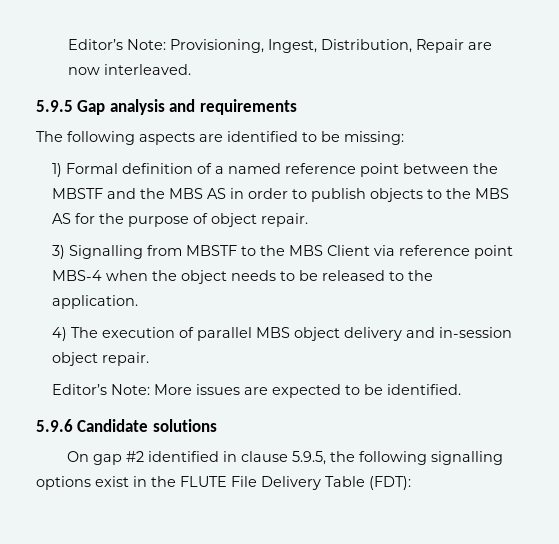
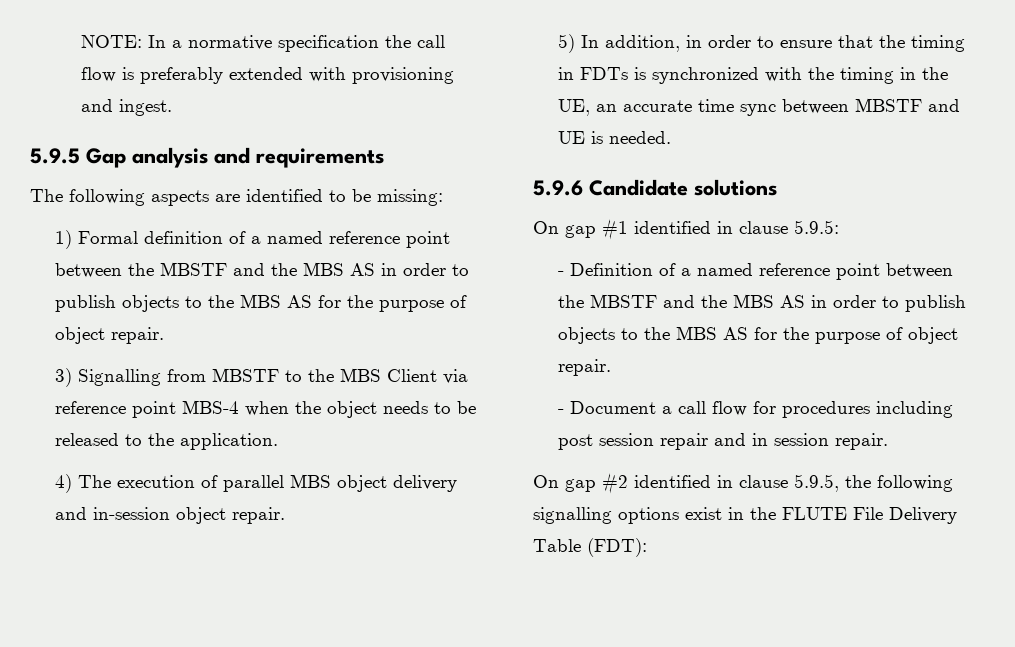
- Editor’s Note: Provisioning, Ingest, Distribution, Repair are now interleaved.
+ NOTE: In a normative specification the call flow is preferably extended with provisioning and ingest.
- Editor’s Note: More issues are expected to be identified.
+ 5) In addition, in order to ensure that the timing in FDTs is synchronized with the timing in the UE, an accurate time sync between MBSTF and UE is needed.
  5.9.6 Candidate solutions
+ On gap #1 identified in clause 5.9.5:
+ - Definition of a named reference point between the MBSTF and the MBS AS in order to publish objects to the MBS AS for the purpose of object repair.
+ - Document a call flow for procedures including post session repair and in session repair.

